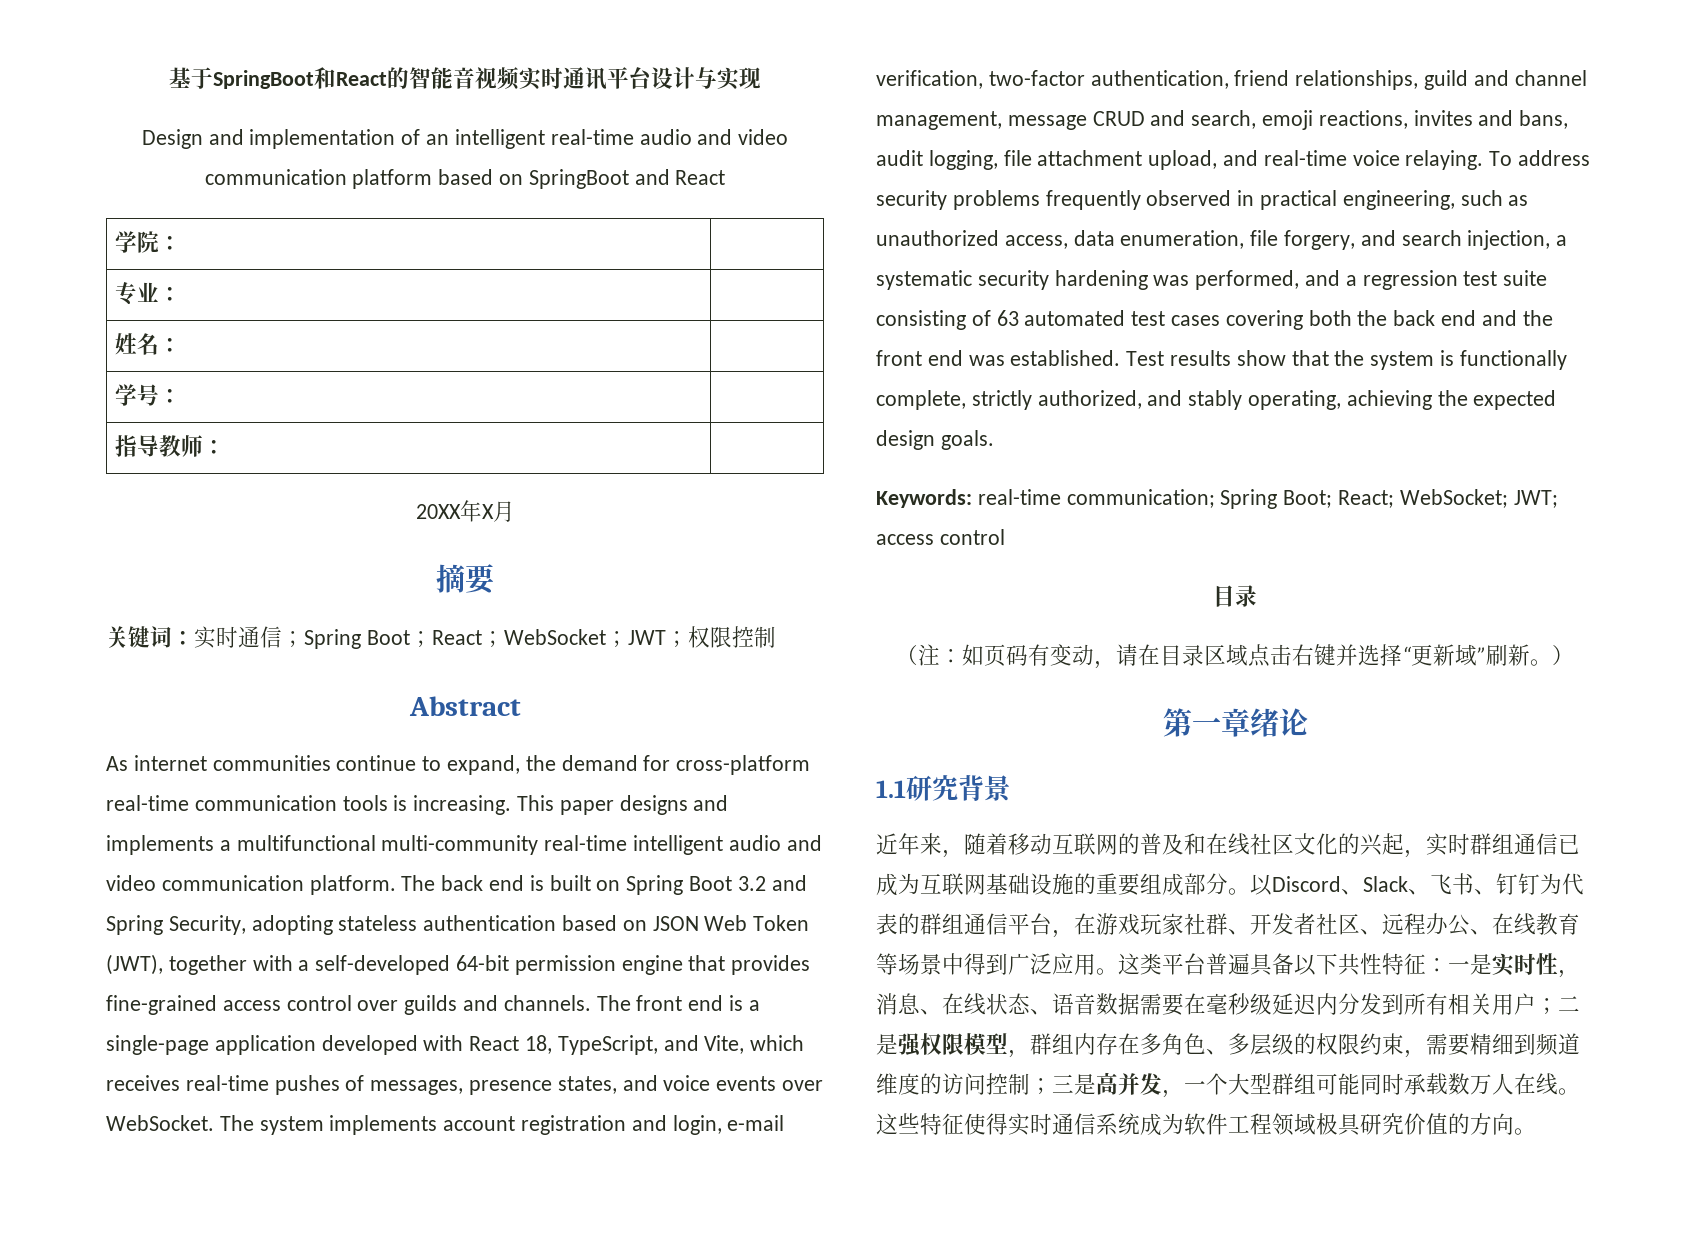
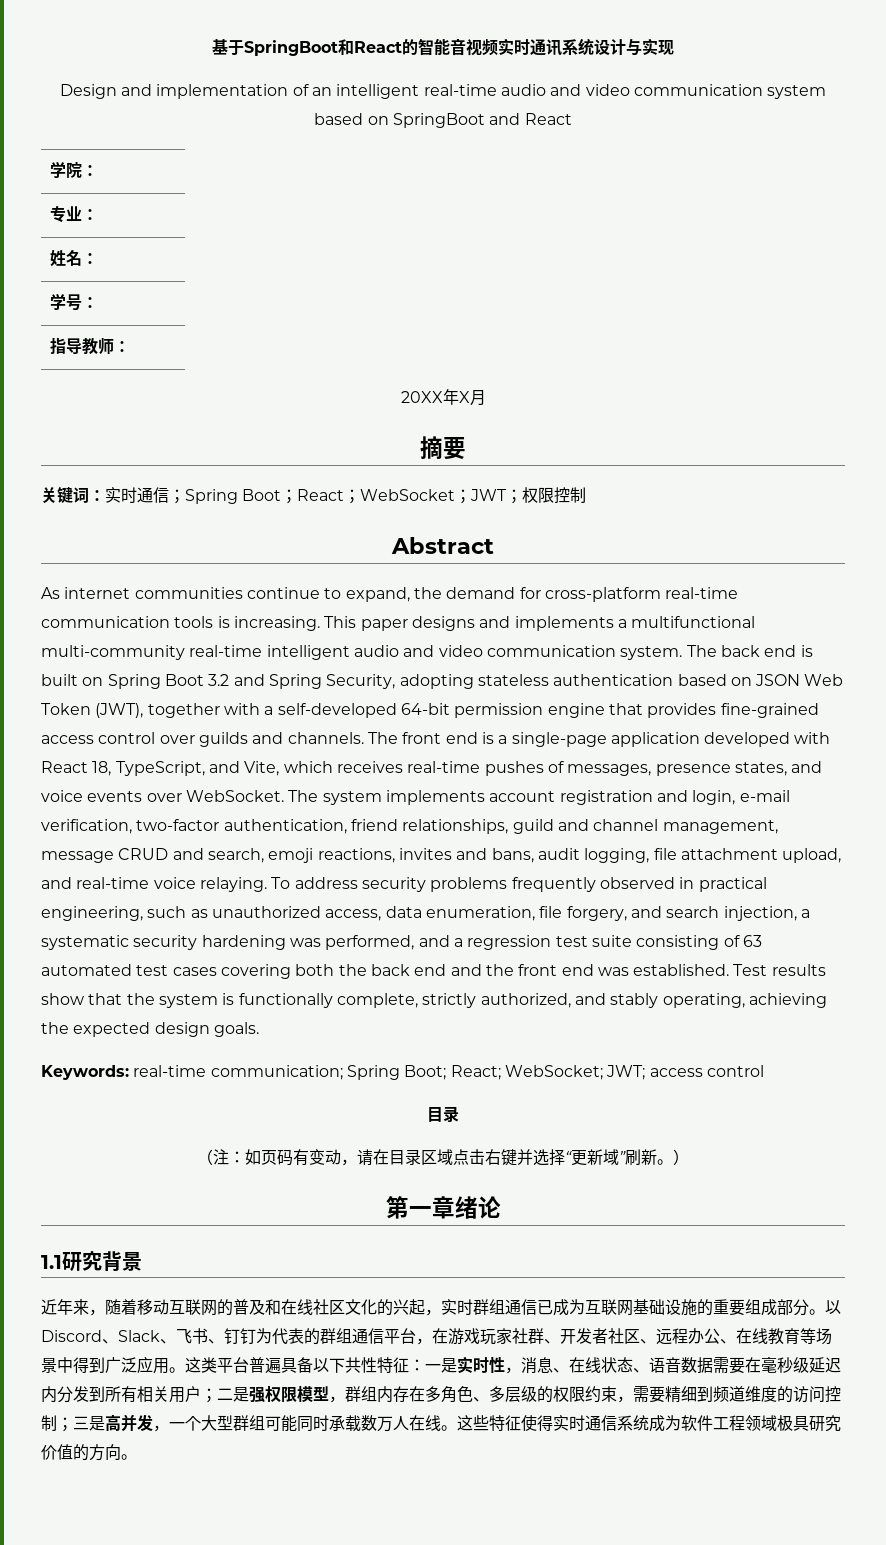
- 基于SpringBoot和React的智能音视频实时通讯平台设计与实现
+ 基于SpringBoot和React的智能音视频实时通讯系统设计与实现
- Design and implementation of an intelligent real-time audio and video communication platform based on SpringBoot and React
+ Design and implementation of an intelligent real-time audio and video communication system based on SpringBoot and React
- This paper designs and implements a multifunctional multi-community real-time intelligent audio and video communication platform.
+ This paper designs and implements a multifunctional multi-community real-time intelligent audio and video communication system.

